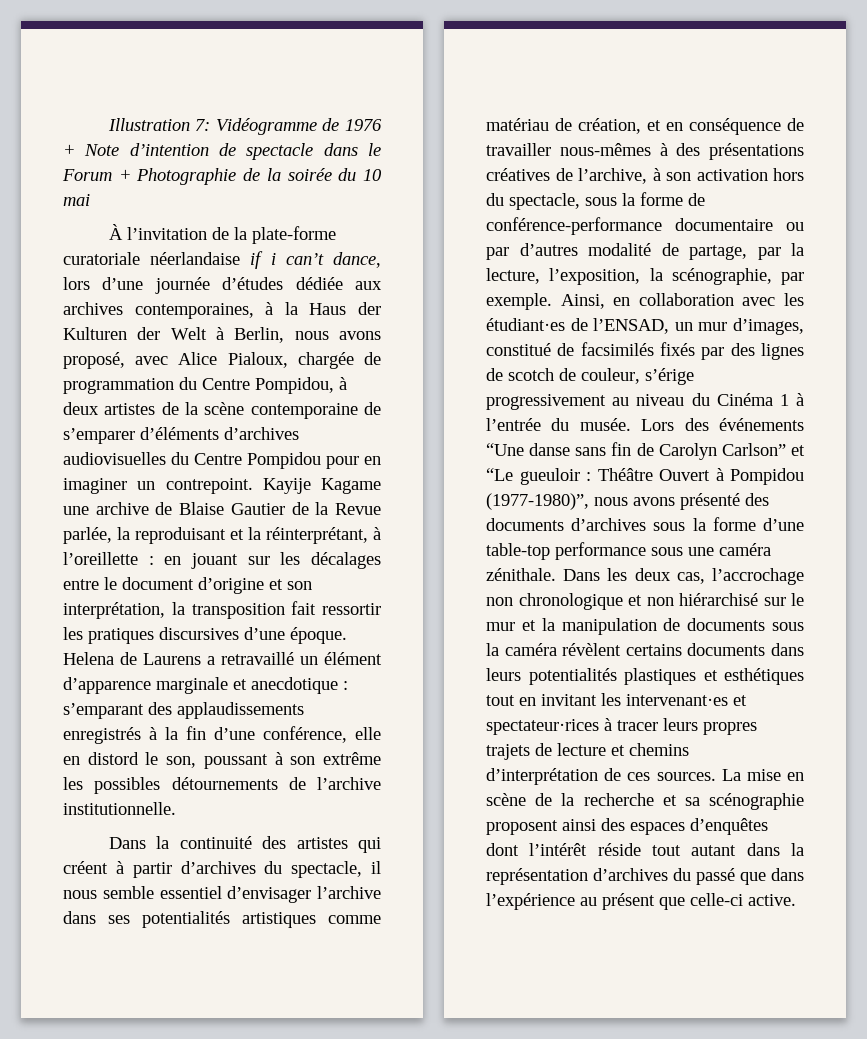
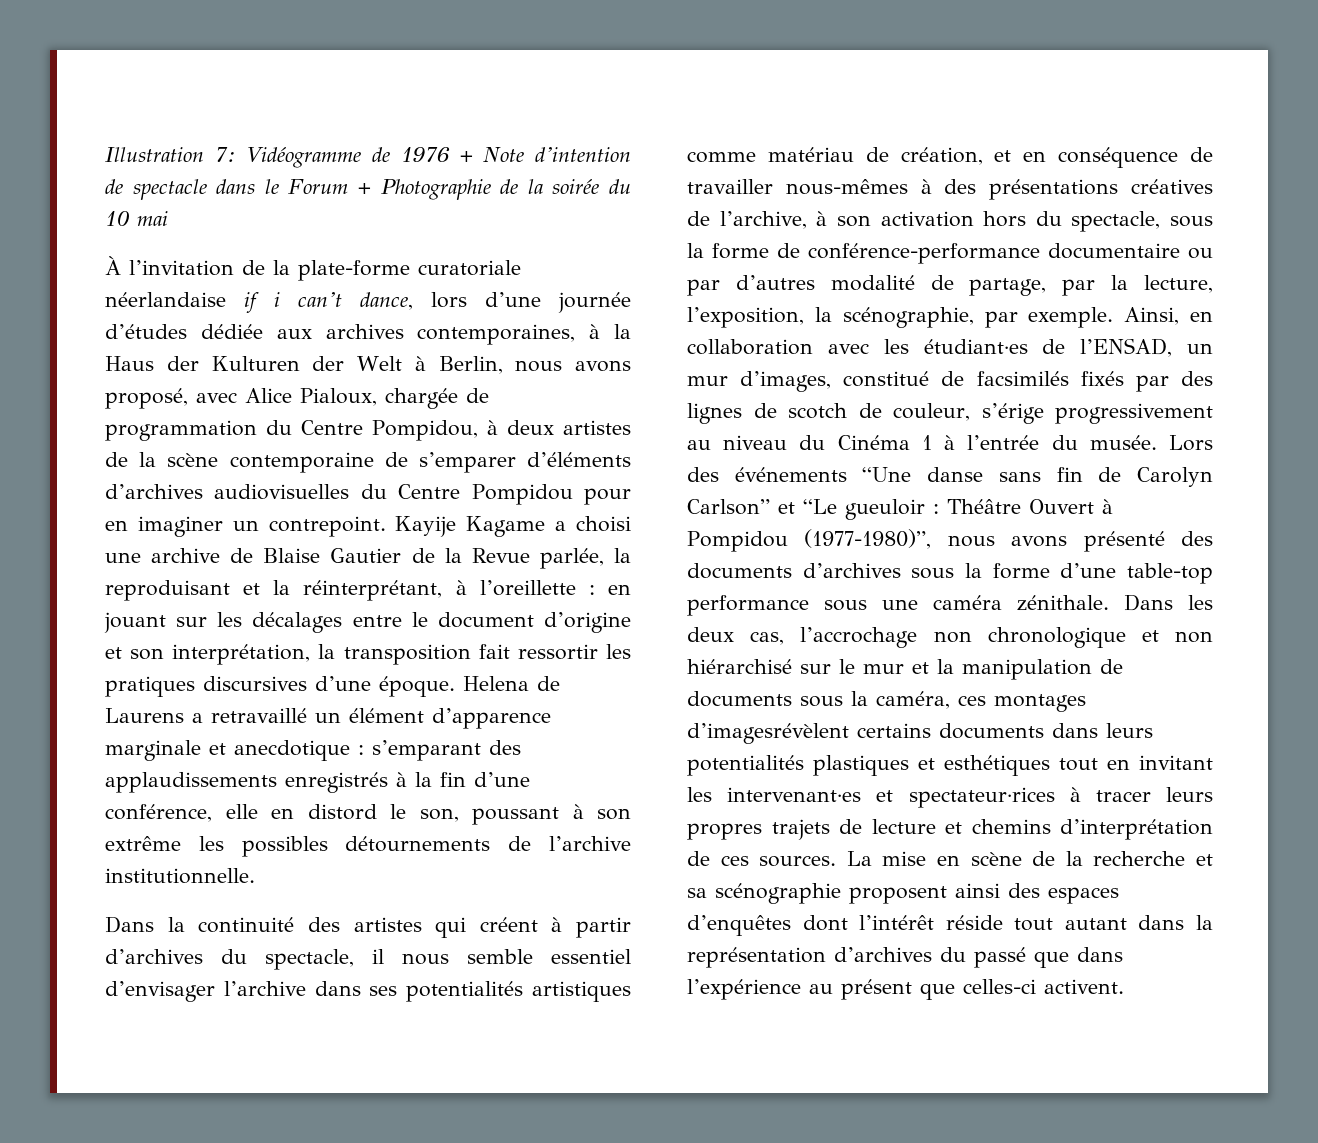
- Kayije Kagame une archive de Blaise Gautier de la Revue parlée, la reproduisant et la réinterprétant, à l’oreillette : en jouant sur les décalages entre le document d’origine et son interprétation, la transposition fait ressortir les pratiques discursives d’une époque.
+ Kayije Kagame a choisi une archive de Blaise Gautier de la Revue parlée, la reproduisant et la réinterprétant, à l’oreillette : en jouant sur les décalages entre le document d’origine et son interprétation, la transposition fait ressortir les pratiques discursives d’une époque.
- Dans les deux cas, l’accrochage non chronologique et non hiérarchisé sur le mur et la manipulation de documents sous la caméra révèlent certains documents dans leurs potentialités plastiques et esthétiques tout en invitant les intervenant·es et spectateur·rices à tracer leurs propres trajets de lecture et chemins d’interprétation de ces sources.
+ Dans les deux cas, l’accrochage non chronologique et non hiérarchisé sur le mur et la manipulation de documents sous la caméra, ces montages d’imagesrévèlent certains documents dans leurs potentialités plastiques et esthétiques tout en invitant les intervenant·es et spectateur·rices à tracer leurs propres trajets de lecture et chemins d’interprétation de ces sources.
- La mise en scène de la recherche et sa scénographie proposent ainsi des espaces d’enquêtes dont l’intérêt réside tout autant dans la représentation d’archives du passé que dans l’expérience au présent que celle-ci active.
+ La mise en scène de la recherche et sa scénographie proposent ainsi des espaces d’enquêtes dont l’intérêt réside tout autant dans la représentation d’archives du passé que dans l’expérience au présent que celles-ci activent.

